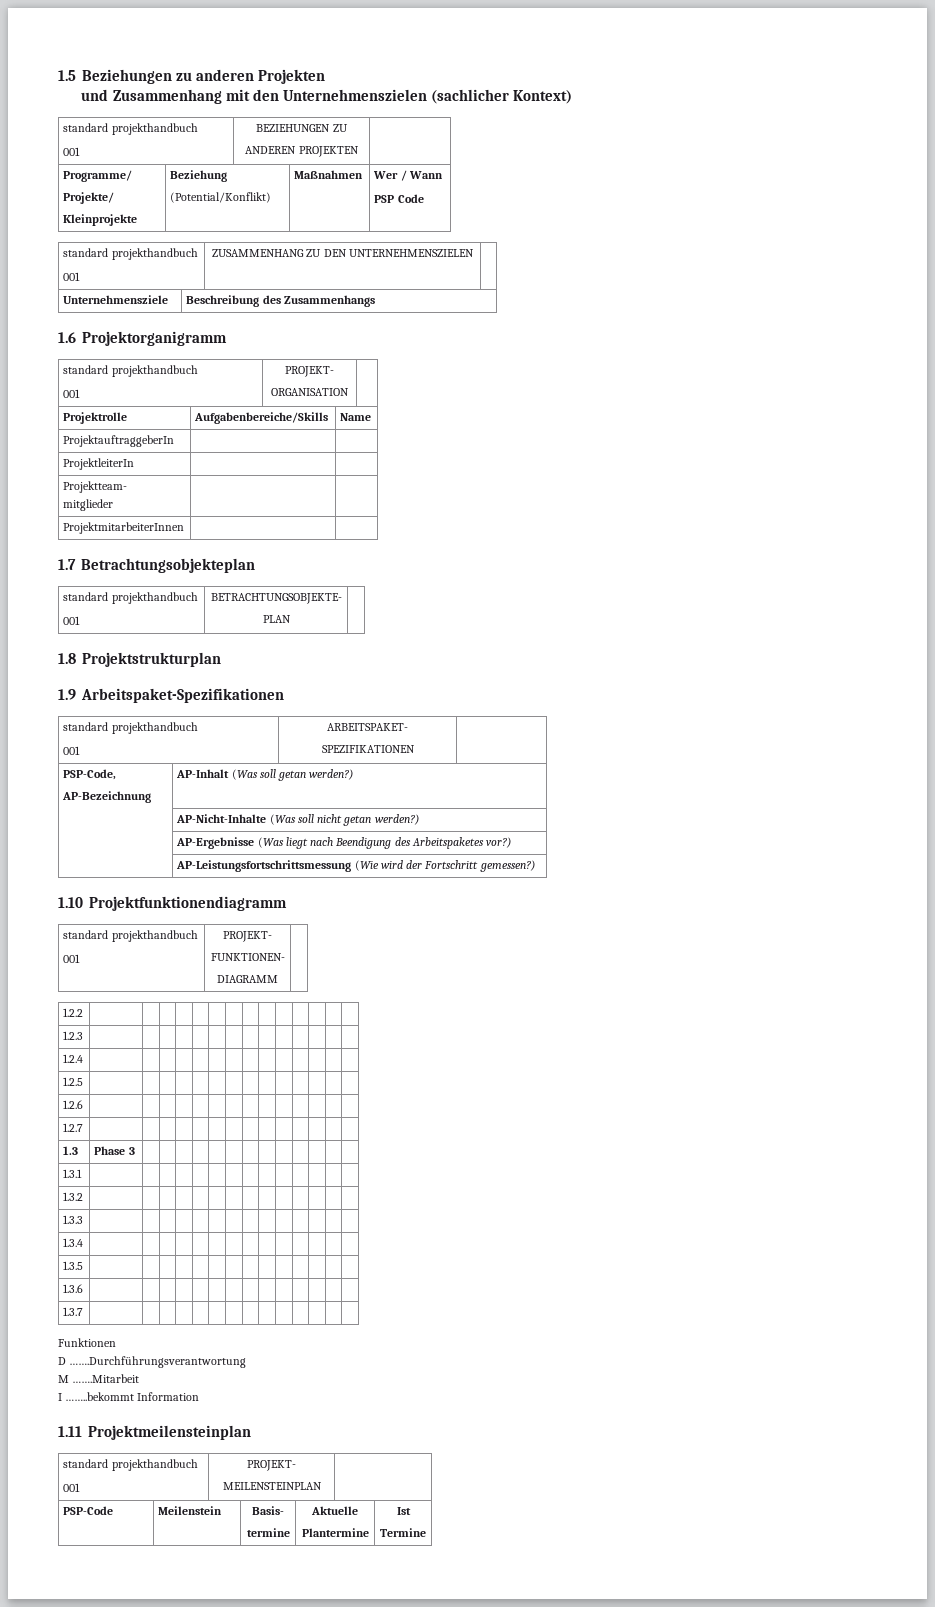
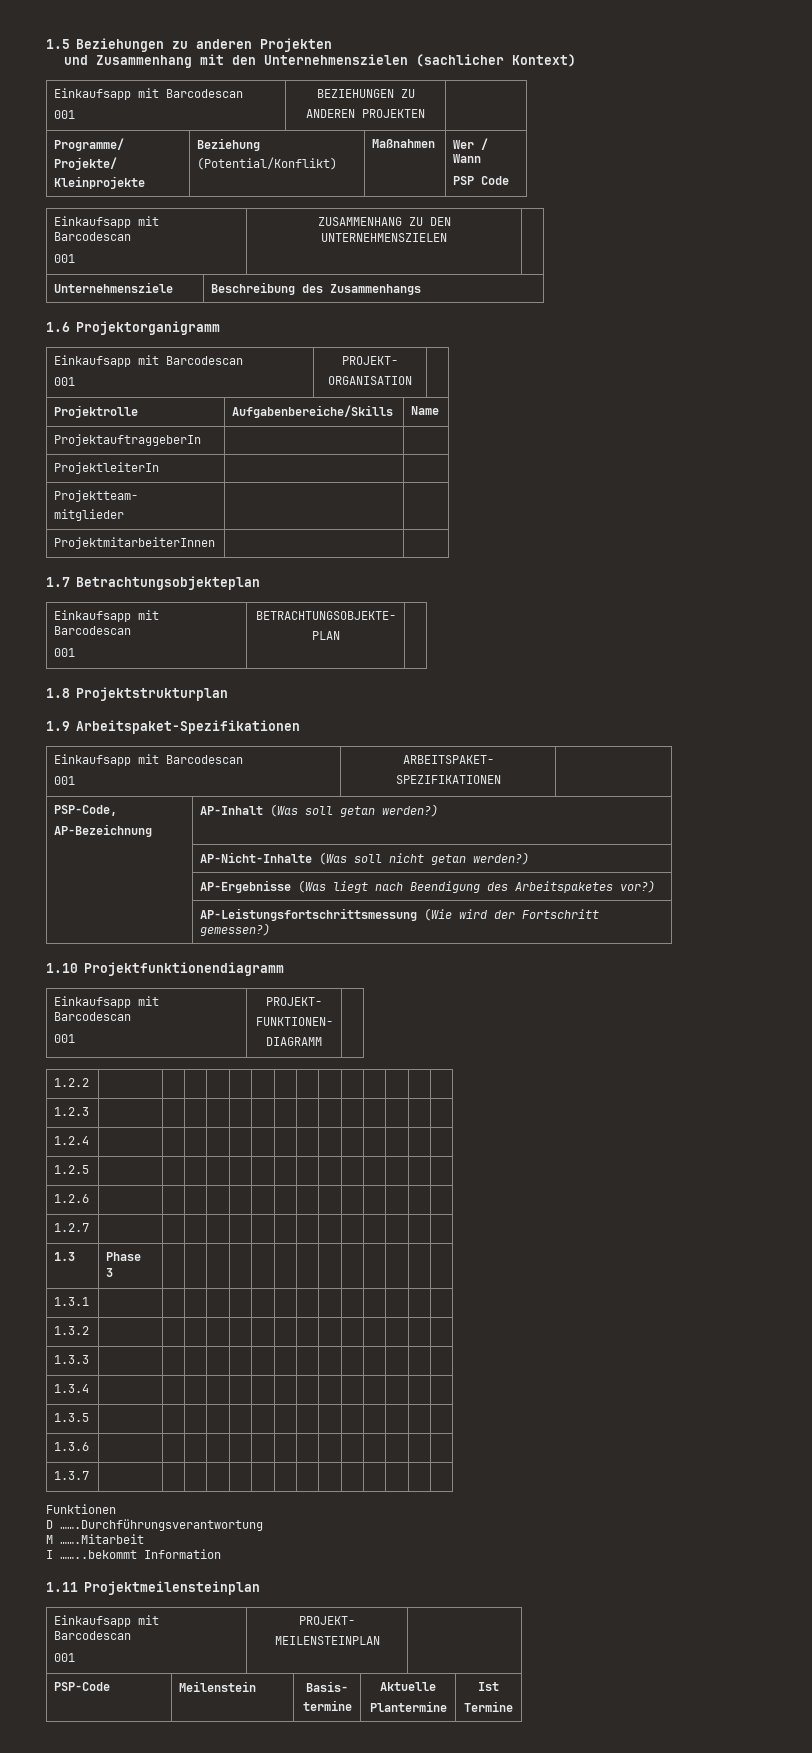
  und Zusammenhang mit den Unternehmenszielen (sachlicher Kontext)
- standard projekthandbuch
+ Einkaufsapp mit Barcodescan
  Programme/
  Projekte/
  Kleinprojekte | Beziehung
  (Potential/Konflikt) | Maßnahmen | Wer / Wann
  PSP Code
- standard projekthandbuch
+ Einkaufsapp mit Barcodescan
  1.6 Projektorganigramm
- standard projekthandbuch
+ Einkaufsapp mit Barcodescan
  1.7 Betrachtungsobjekteplan
- standard projekthandbuch
+ Einkaufsapp mit Barcodescan
  1.9 Arbeitspaket-Spezifikationen
- standard projekthandbuch
+ Einkaufsapp mit Barcodescan
  1.10 Projektfunktionendiagramm
- standard projekthandbuch
+ Einkaufsapp mit Barcodescan
  1.11 Projektmeilensteinplan
- standard projekthandbuch
+ Einkaufsapp mit Barcodescan

